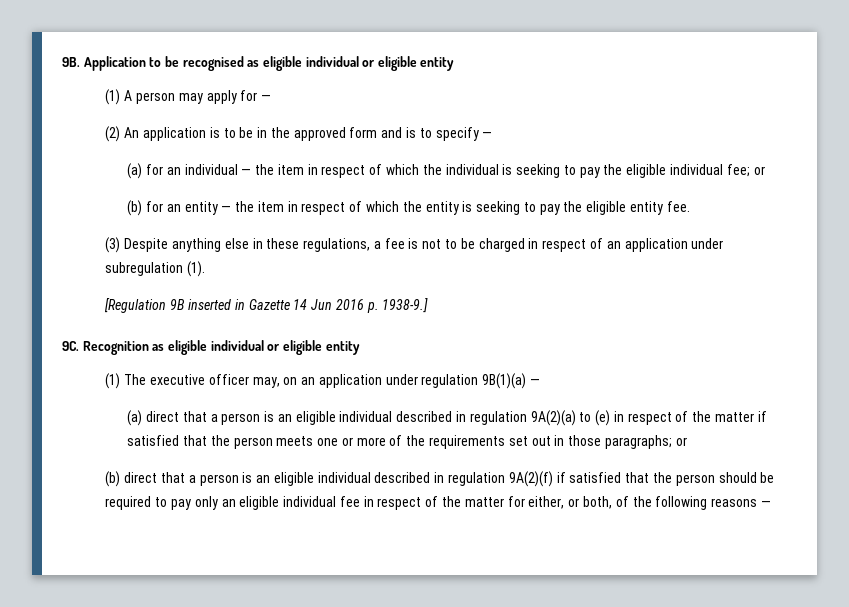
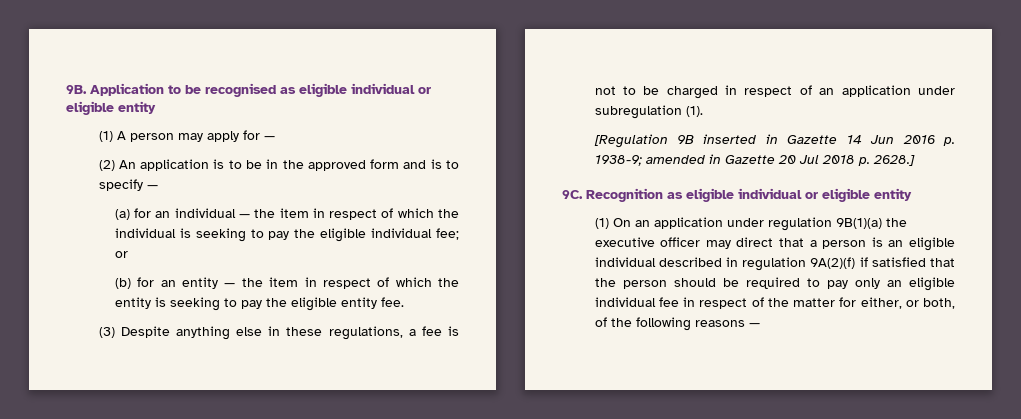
- [Regulation 9B inserted in Gazette 14 Jun 2016 p. 1938-9.]
+ [Regulation 9B inserted in Gazette 14 Jun 2016 p. 1938-9; amended in Gazette 20 Jul 2018 p. 2628.]
- (1) The executive officer may, on an application under regulation 9B(1)(a) —
- (a) direct that a person is an eligible individual described in regulation 9A(2)(a) to (e) in respect of the matter if satisfied that the person meets one or more of the requirements set out in those paragraphs; or
- (b) direct that a person is an eligible individual described in regulation 9A(2)(f) if satisfied that the person should be required to pay only an eligible individual fee in respect of the matter for either, or both, of the following reasons —
+ (1) On an application under regulation 9B(1)(a) the executive officer may direct that a person is an eligible individual described in regulation 9A(2)(f) if satisfied that the person should be required to pay only an eligible individual fee in respect of the matter for either, or both, of the following reasons —

